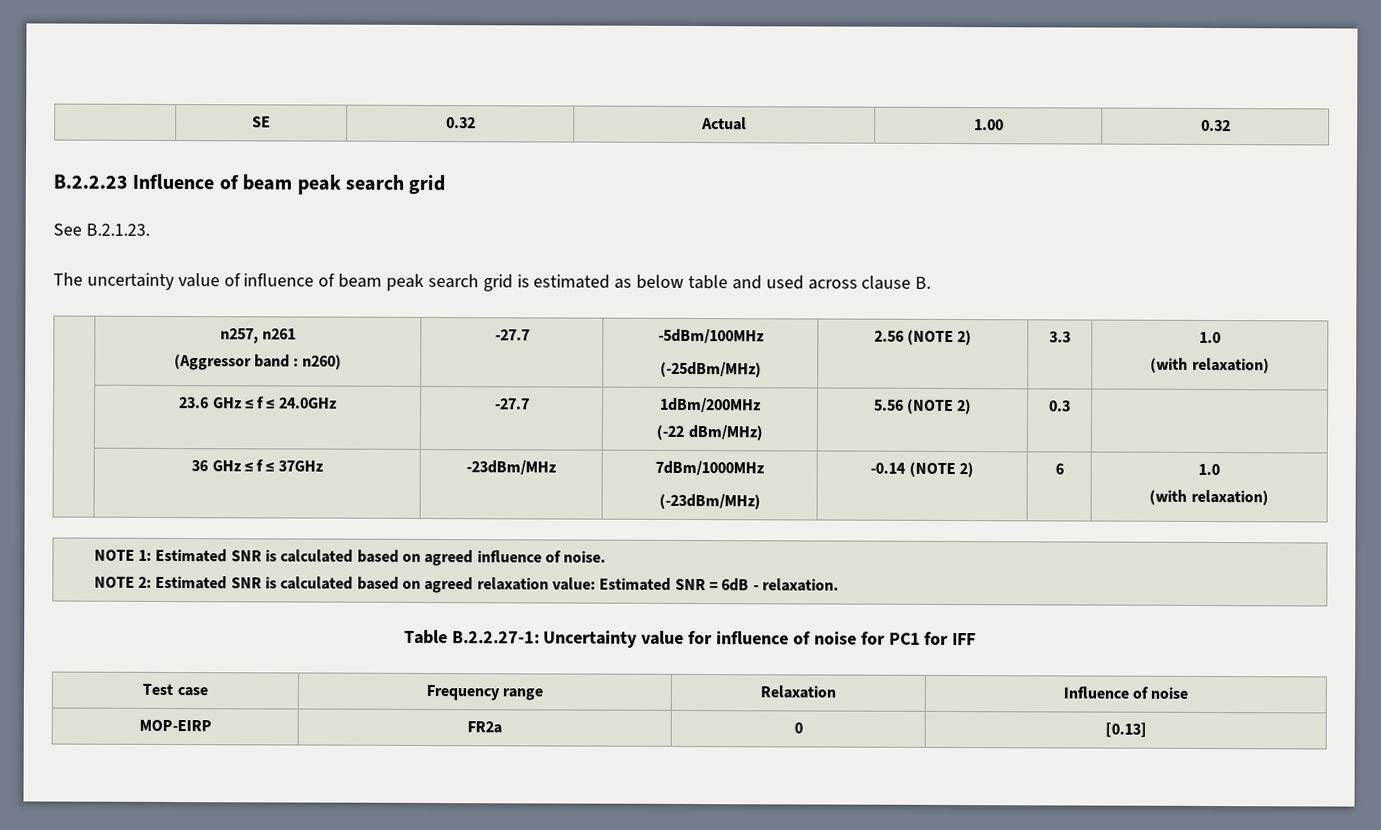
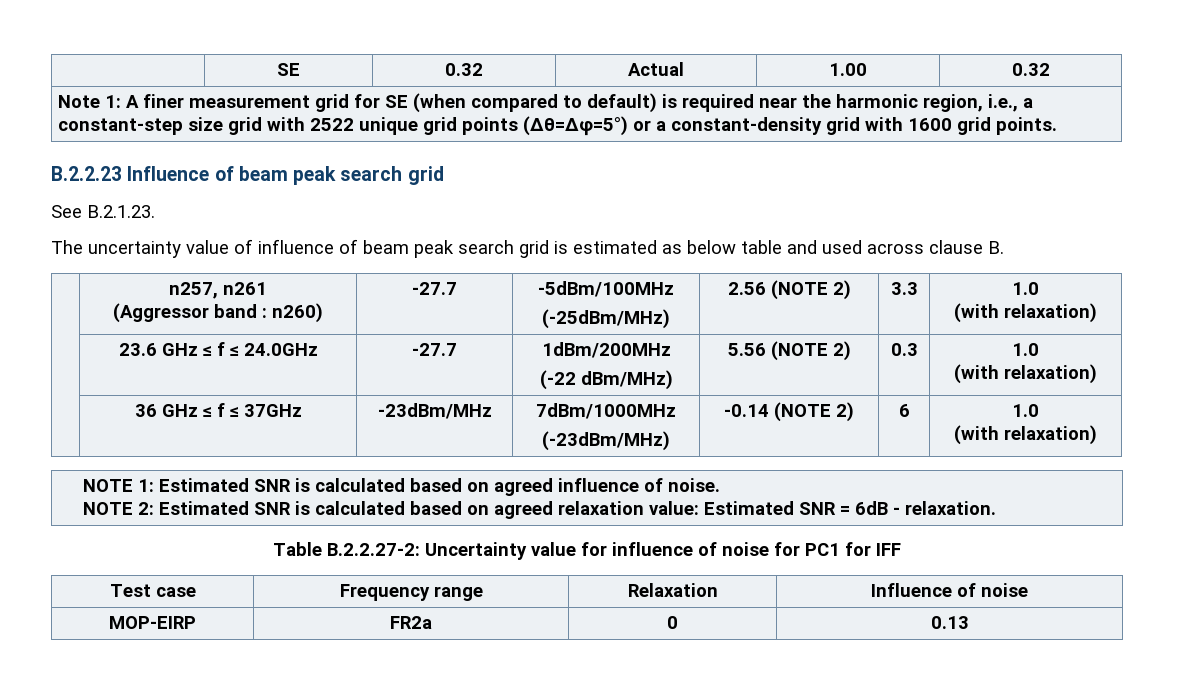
+ Note 1: A finer measurement grid for SE (when compared to default) is required near the harmonic region, i.e., a constant-step size grid with 2522 unique grid points (Δθ=Δφ=5°) or a constant-density grid with 1600 grid points.
  | 23.6 GHz ≤ f ≤ 24.0GHz | -27.7 | 1dBm/200MHz
- (-22 dBm/MHz) | 5.56 (NOTE 2) | 0.3 |
+ (-22 dBm/MHz) | 5.56 (NOTE 2) | 0.3 | 1.0
+ (with relaxation)
- Table B.2.2.27-1: Uncertainty value for influence of noise for PC1 for IFF
+ Table B.2.2.27-2: Uncertainty value for influence of noise for PC1 for IFF
- MOP-EIRP | FR2a | 0 | [0.13]
+ MOP-EIRP | FR2a | 0 | 0.13

